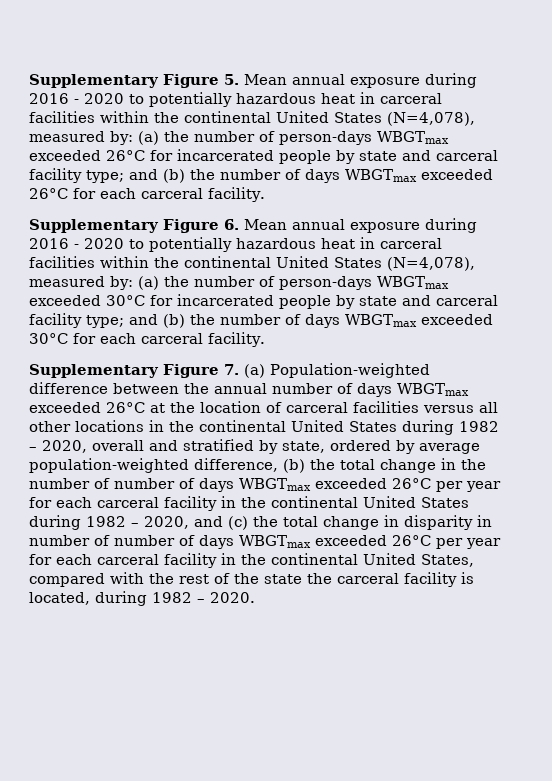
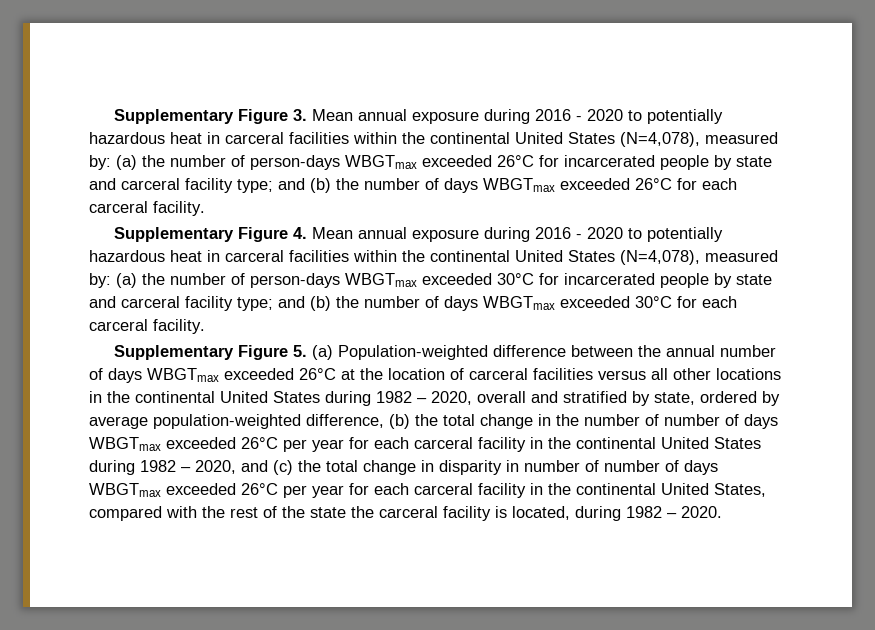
- Supplementary Figure 5. Mean annual exposure during 2016 - 2020 to potentially hazardous heat in carceral facilities within the continental United States (N=4,078), measured by: (a) the number of person-days WBGTmax exceeded 26°C for incarcerated people by state and carceral facility type; and (b) the number of days WBGTmax exceeded 26°C for each carceral facility.
+ Supplementary Figure 3. Mean annual exposure during 2016 - 2020 to potentially hazardous heat in carceral facilities within the continental United States (N=4,078), measured by: (a) the number of person-days WBGTmax exceeded 26°C for incarcerated people by state and carceral facility type; and (b) the number of days WBGTmax exceeded 26°C for each carceral facility.
- Supplementary Figure 6. Mean annual exposure during 2016 - 2020 to potentially hazardous heat in carceral facilities within the continental United States (N=4,078), measured by: (a) the number of person-days WBGTmax exceeded 30°C for incarcerated people by state and carceral facility type; and (b) the number of days WBGTmax exceeded 30°C for each carceral facility.
+ Supplementary Figure 4. Mean annual exposure during 2016 - 2020 to potentially hazardous heat in carceral facilities within the continental United States (N=4,078), measured by: (a) the number of person-days WBGTmax exceeded 30°C for incarcerated people by state and carceral facility type; and (b) the number of days WBGTmax exceeded 30°C for each carceral facility.
- Supplementary Figure 7. (a) Population-weighted difference between the annual number of days WBGTmax exceeded 26°C at the location of carceral facilities versus all other locations in the continental United States during 1982 – 2020, overall and stratified by state, ordered by average population-weighted difference, (b) the total change in the number of number of days WBGTmax exceeded 26°C per year for each carceral facility in the continental United States during 1982 – 2020, and (c) the total change in disparity in number of number of days WBGTmax exceeded 26°C per year for each carceral facility in the continental United States, compared with the rest of the state the carceral facility is located, during 1982 – 2020.
+ Supplementary Figure 5. (a) Population-weighted difference between the annual number of days WBGTmax exceeded 26°C at the location of carceral facilities versus all other locations in the continental United States during 1982 – 2020, overall and stratified by state, ordered by average population-weighted difference, (b) the total change in the number of number of days WBGTmax exceeded 26°C per year for each carceral facility in the continental United States during 1982 – 2020, and (c) the total change in disparity in number of number of days WBGTmax exceeded 26°C per year for each carceral facility in the continental United States, compared with the rest of the state the carceral facility is located, during 1982 – 2020.

